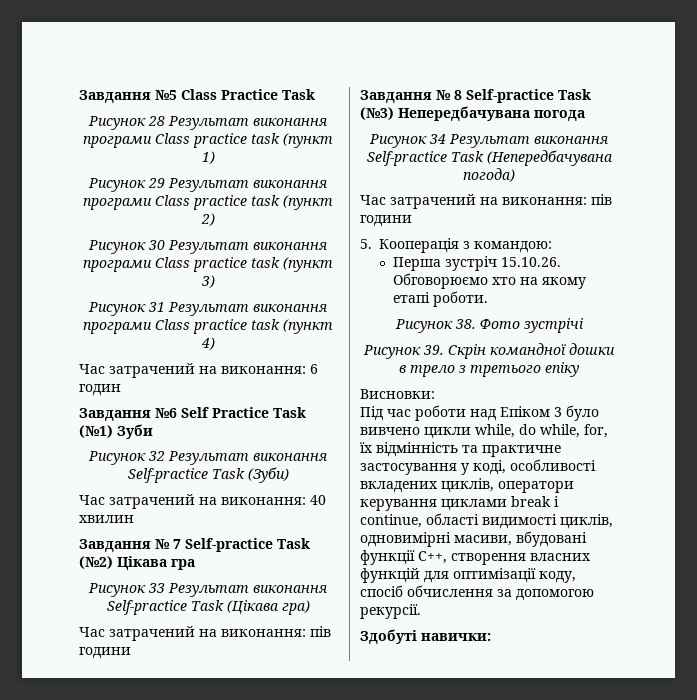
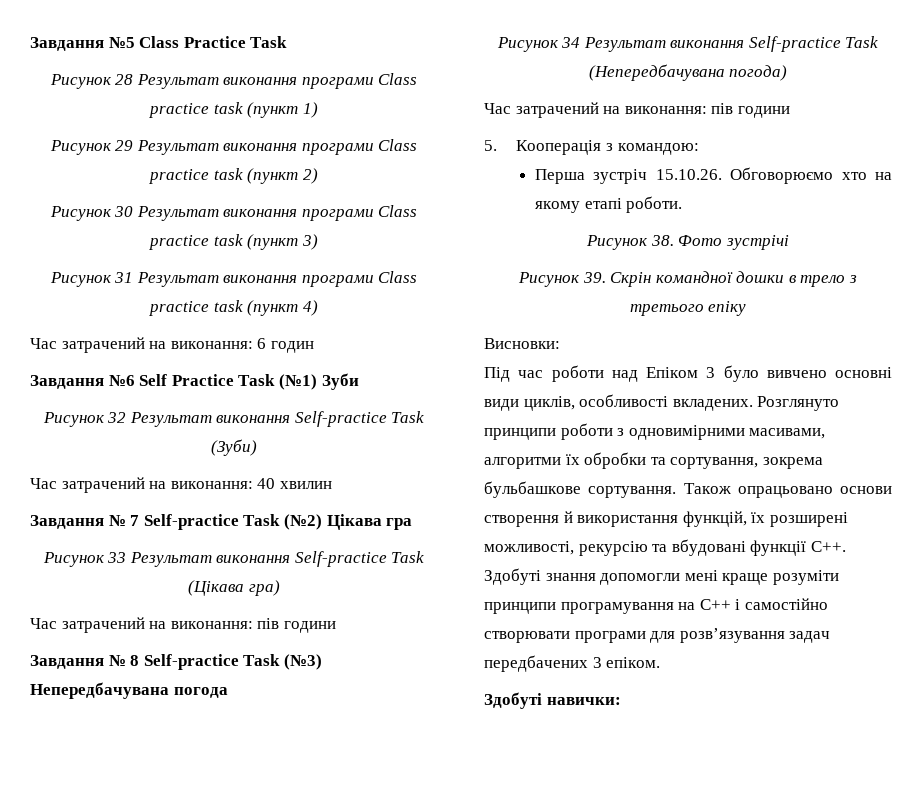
- Під час роботи над Епіком 3 було вивчено цикли while, do while, for, їх відмінність та практичне застосування у коді, особливості вкладених циклів, оператори керування циклами break і continue, області видимості циклів, одновимірні масиви, вбудовані функції C++, створення власних функцій для оптимізації коду, спосіб обчислення за допомогою рекурсії.
+ Під час роботи над Епіком 3 було вивчено основні види циклів, особливості вкладених. Розглянуто принципи роботи з одновимірними масивами, алгоритми їх обробки та сортування, зокрема бульбашкове сортування. Також опрацьовано основи створення й використання функцій, їх розширені можливості, рекурсію та вбудовані функції С++. Здобуті знання допомогли мені краще розуміти принципи програмування на С++ і самостійно створювати програми для розвʼязування задач передбачених 3 епіком.

